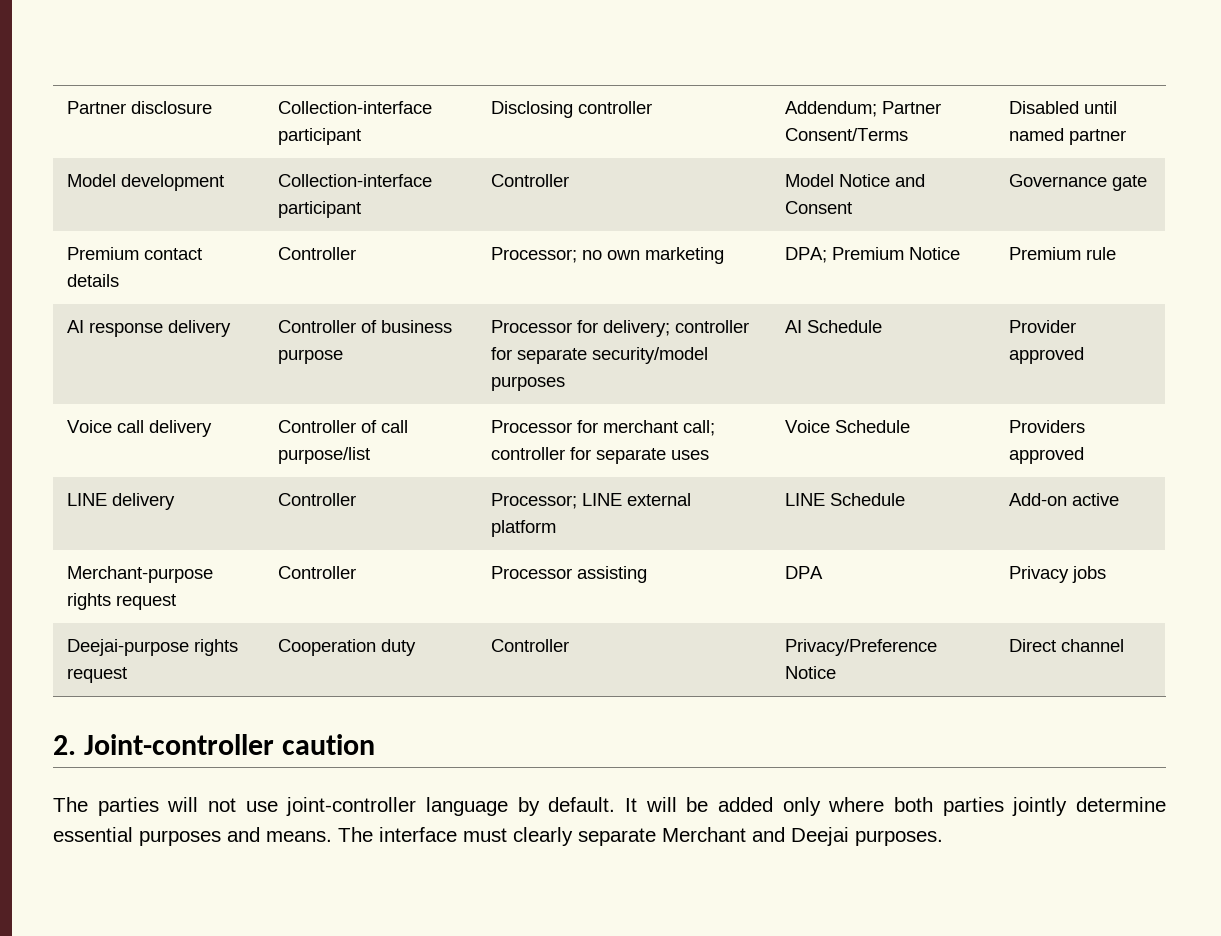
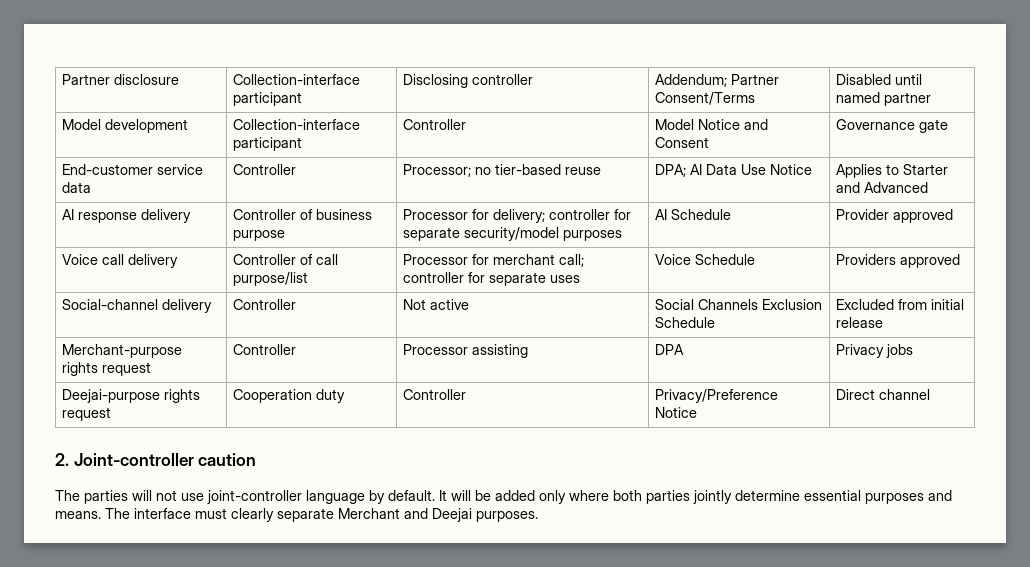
- Premium contact details | Controller | Processor; no own marketing | DPA; Premium Notice | Premium rule
+ End-customer service data | Controller | Processor; no tier-based reuse | DPA; AI Data Use Notice | Applies to Starter and Advanced
- LINE delivery | Controller | Processor; LINE external platform | LINE Schedule | Add-on active
+ Social-channel delivery | Controller | Not active | Social Channels Exclusion Schedule | Excluded from initial release

